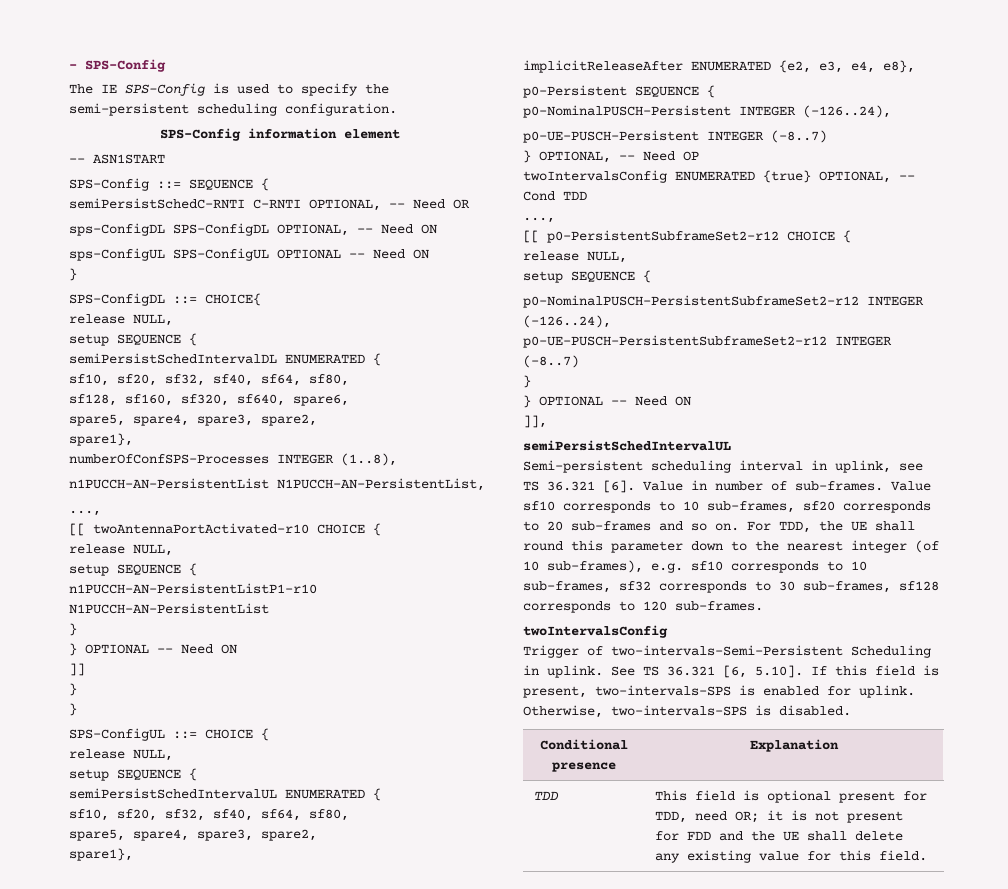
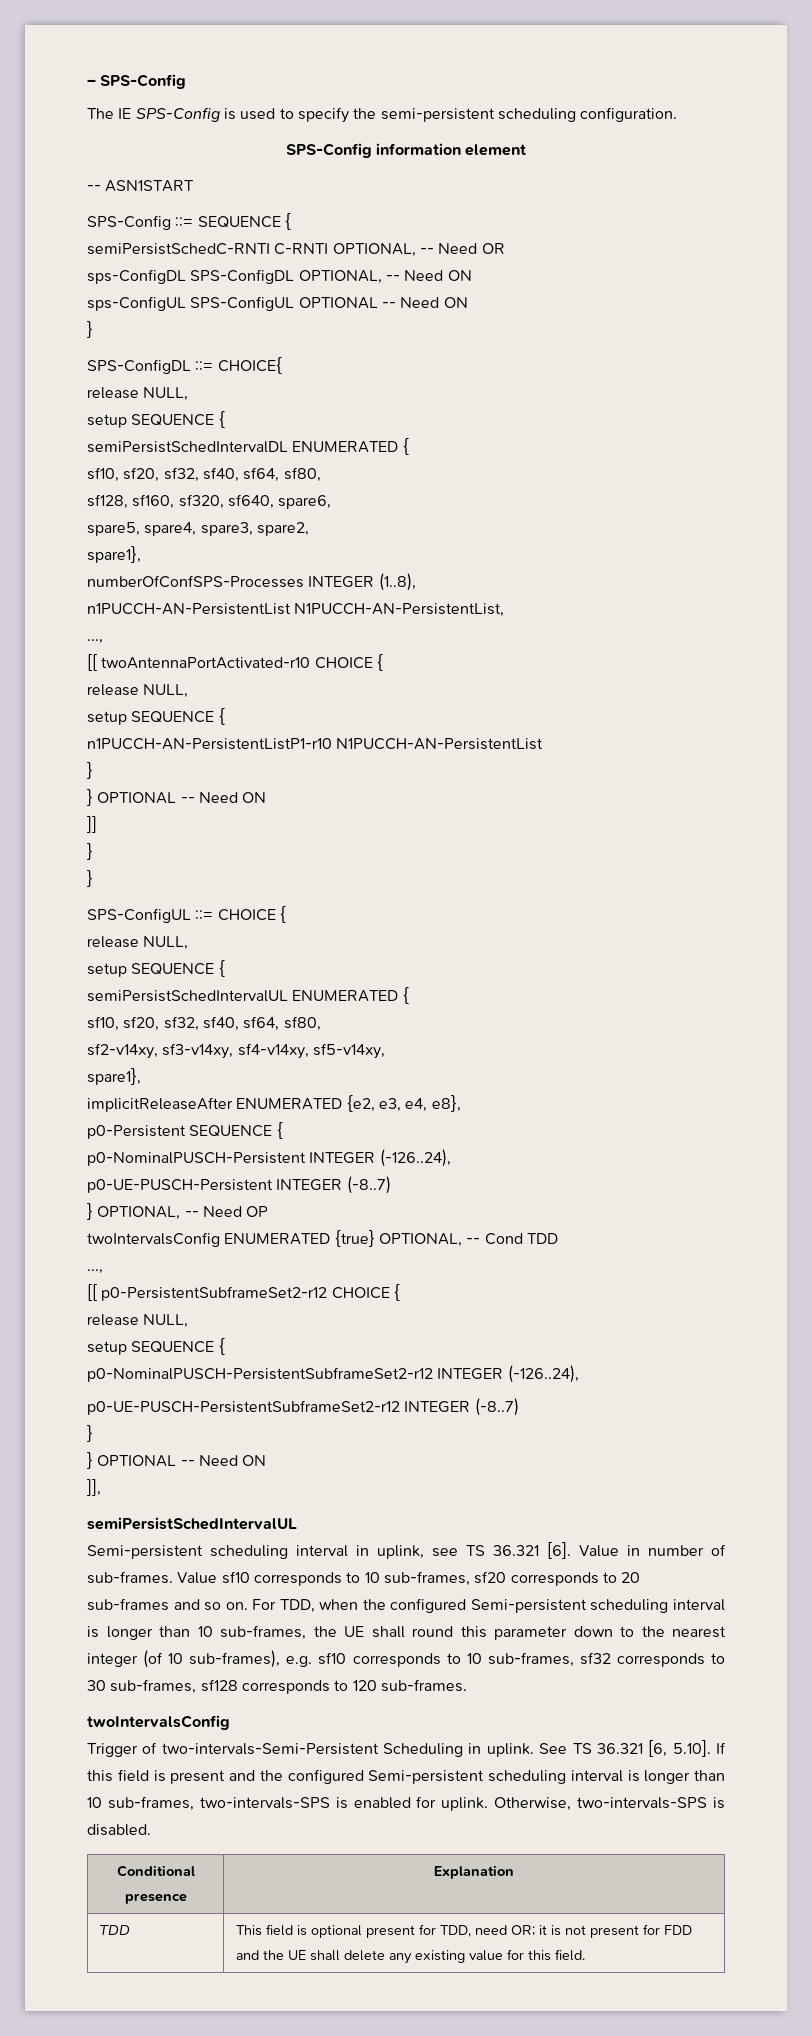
  semiPersistSchedIntervalUL ENUMERATED {
  sf10, sf20, sf32, sf40, sf64, sf80,
- spare5, spare4, spare3, spare2,
+ sf2-v14xy, sf3-v14xy, sf4-v14xy, sf5-v14xy,
- For TDD, the UE shall round this parameter down to the nearest integer (of 10 sub-frames), e.g. sf10 corresponds to 10 sub-frames, sf32 corresponds to 30 sub-frames, sf128 corresponds to 120 sub-frames.
+ For TDD, when the configured Semi-persistent scheduling interval is longer than 10 sub-frames, the UE shall round this parameter down to the nearest integer (of 10 sub-frames), e.g. sf10 corresponds to 10 sub-frames, sf32 corresponds to 30 sub-frames, sf128 corresponds to 120 sub-frames.
- See TS 36.321 [6, 5.10]. If this field is present, two-intervals-SPS is enabled for uplink.
+ See TS 36.321 [6, 5.10]. If this field is present and the configured Semi-persistent scheduling interval is longer than 10 sub-frames, two-intervals-SPS is enabled for uplink.

